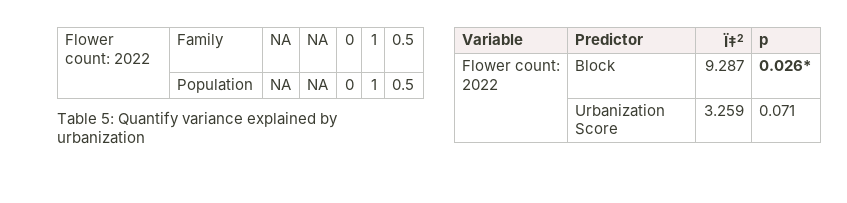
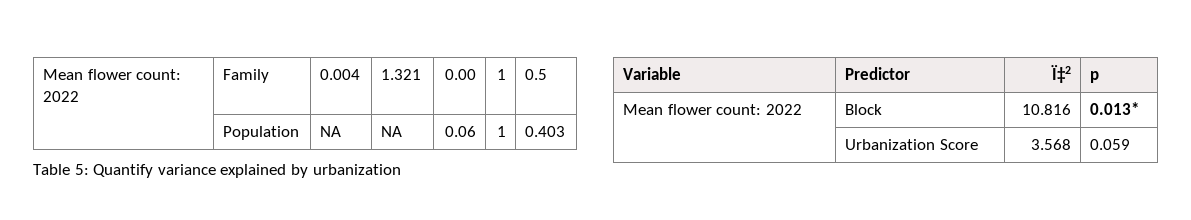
- Flower count: 2022 | Family | NA | NA | 0 | 1 | 0.5
+ Mean flower count: 2022 | Family | 0.004 | 1.321 | 0.00 | 1 | 0.5
- | Population | NA | NA | 0 | 1 | 0.5
+ | Population | NA | NA | 0.06 | 1 | 0.403
- Flower count: 2022 | Block | 9.287 | 0.026*
+ Mean flower count: 2022 | Block | 10.816 | 0.013*
- | Urbanization Score | 3.259 | 0.071
+ | Urbanization Score | 3.568 | 0.059

